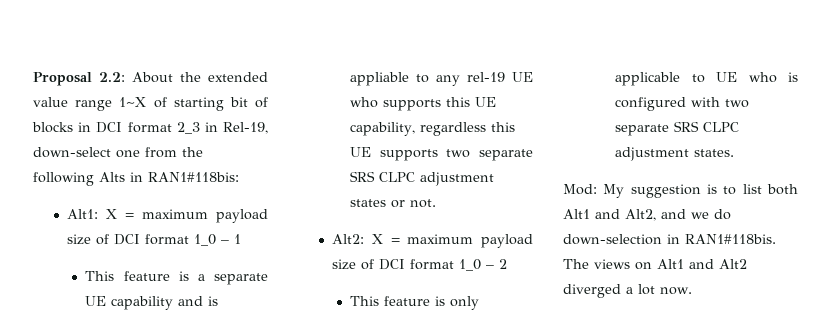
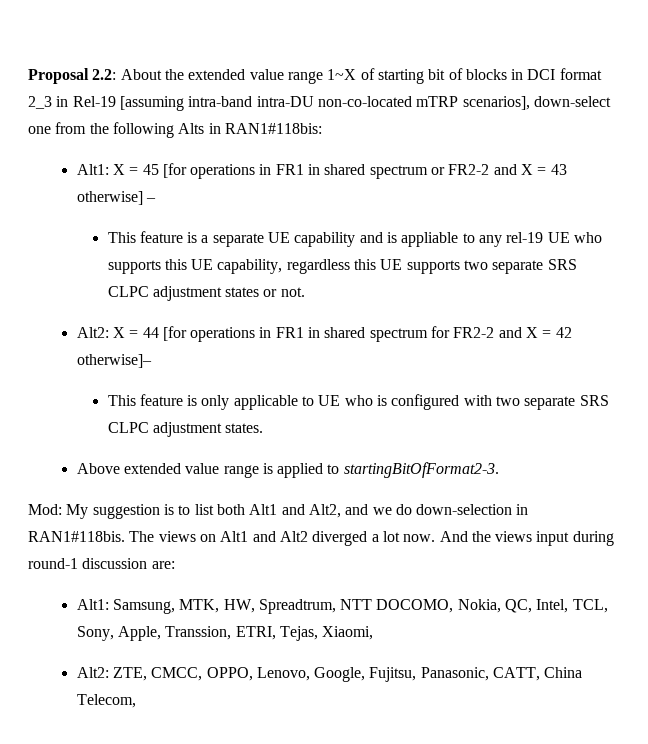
- Proposal 2.2: About the extended value range 1~X of starting bit of blocks in DCI format 2_3 in Rel-19, down-select one from the following Alts in RAN1#118bis:
+ Proposal 2.2: About the extended value range 1~X of starting bit of blocks in DCI format 2_3 in Rel-19 [assuming intra-band intra-DU non-co-located mTRP scenarios], down-select one from the following Alts in RAN1#118bis:
- Alt1: X = maximum payload size of DCI format 1_0 – 1
+ Alt1: X = 45 [for operations in FR1 in shared spectrum or FR2-2 and X = 43 otherwise] –
- Alt2: X = maximum payload size of DCI format 1_0 – 2
+ Alt2: X = 44 [for operations in FR1 in shared spectrum for FR2-2 and X = 42 otherwise]–
+ Above extended value range is applied to startingBitOfFormat2-3.
+ And the views input during round-1 discussion are:
+ Alt1: Samsung, MTK, HW, Spreadtrum, NTT DOCOMO, Nokia, QC, Intel, TCL, Sony, Apple, Transsion, ETRI, Tejas, Xiaomi,
+ Alt2: ZTE, CMCC, OPPO, Lenovo, Google, Fujitsu, Panasonic, CATT, China Telecom,

